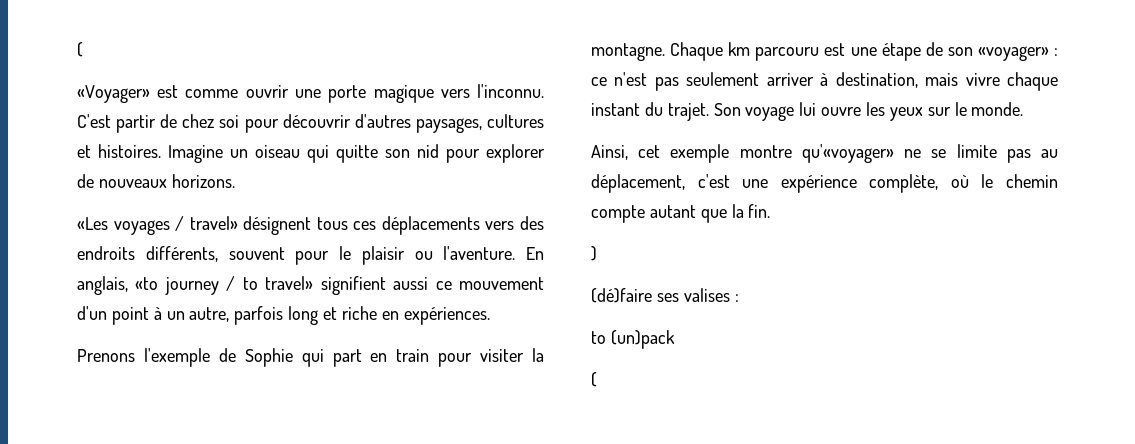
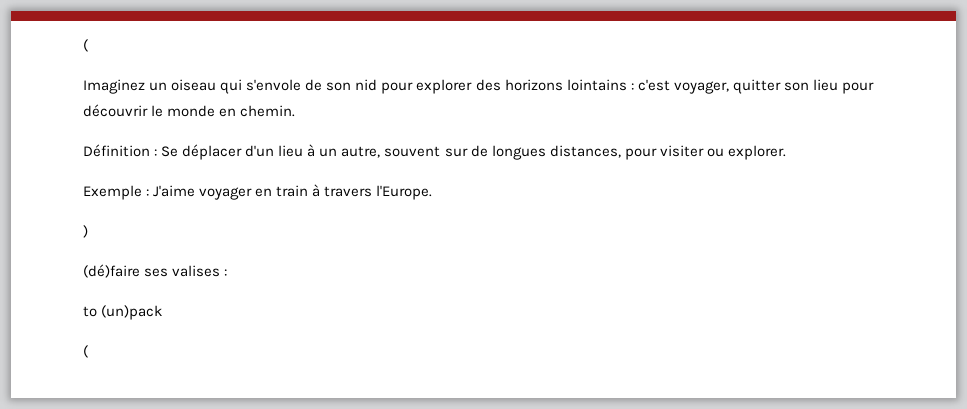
- «Voyager» est comme ouvrir une porte magique vers l'inconnu. C'est partir de chez soi pour découvrir d'autres paysages, cultures et histoires. Imagine un oiseau qui quitte son nid pour explorer de nouveaux horizons.
- «Les voyages / travel» désignent tous ces déplacements vers des endroits différents, souvent pour le plaisir ou l'aventure. En anglais, «to journey / to travel» signifient aussi ce mouvement d'un point à un autre, parfois long et riche en expériences.
- Prenons l'exemple de Sophie qui part en train pour visiter la montagne. Chaque km parcouru est une étape de son «voyager» : ce n'est pas seulement arriver à destination, mais vivre chaque instant du trajet. Son voyage lui ouvre les yeux sur le monde.
- Ainsi, cet exemple montre qu'«voyager» ne se limite pas au déplacement, c'est une expérience complète, où le chemin compte autant que la fin.
+ Imaginez un oiseau qui s'envole de son nid pour explorer des horizons lointains : c'est voyager, quitter son lieu pour découvrir le monde en chemin.
+ Définition : Se déplacer d'un lieu à un autre, souvent sur de longues distances, pour visiter ou explorer.
+ Exemple : J'aime voyager en train à travers l'Europe.

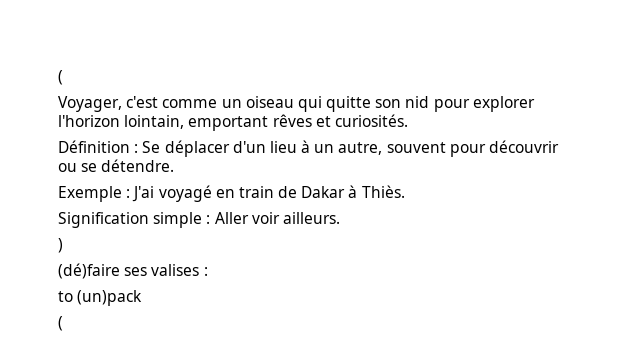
- Imaginez un oiseau qui s'envole de son nid pour explorer des horizons lointains : c'est voyager, quitter son lieu pour découvrir le monde en chemin.
+ Voyager, c'est comme un oiseau qui quitte son nid pour explorer l'horizon lointain, emportant rêves et curiosités.
- Définition : Se déplacer d'un lieu à un autre, souvent sur de longues distances, pour visiter ou explorer.
- Exemple : J'aime voyager en train à travers l'Europe.
+ Définition : Se déplacer d'un lieu à un autre, souvent pour découvrir ou se détendre.
+ Exemple : J'ai voyagé en train de Dakar à Thiès.
+ Signification simple : Aller voir ailleurs.

